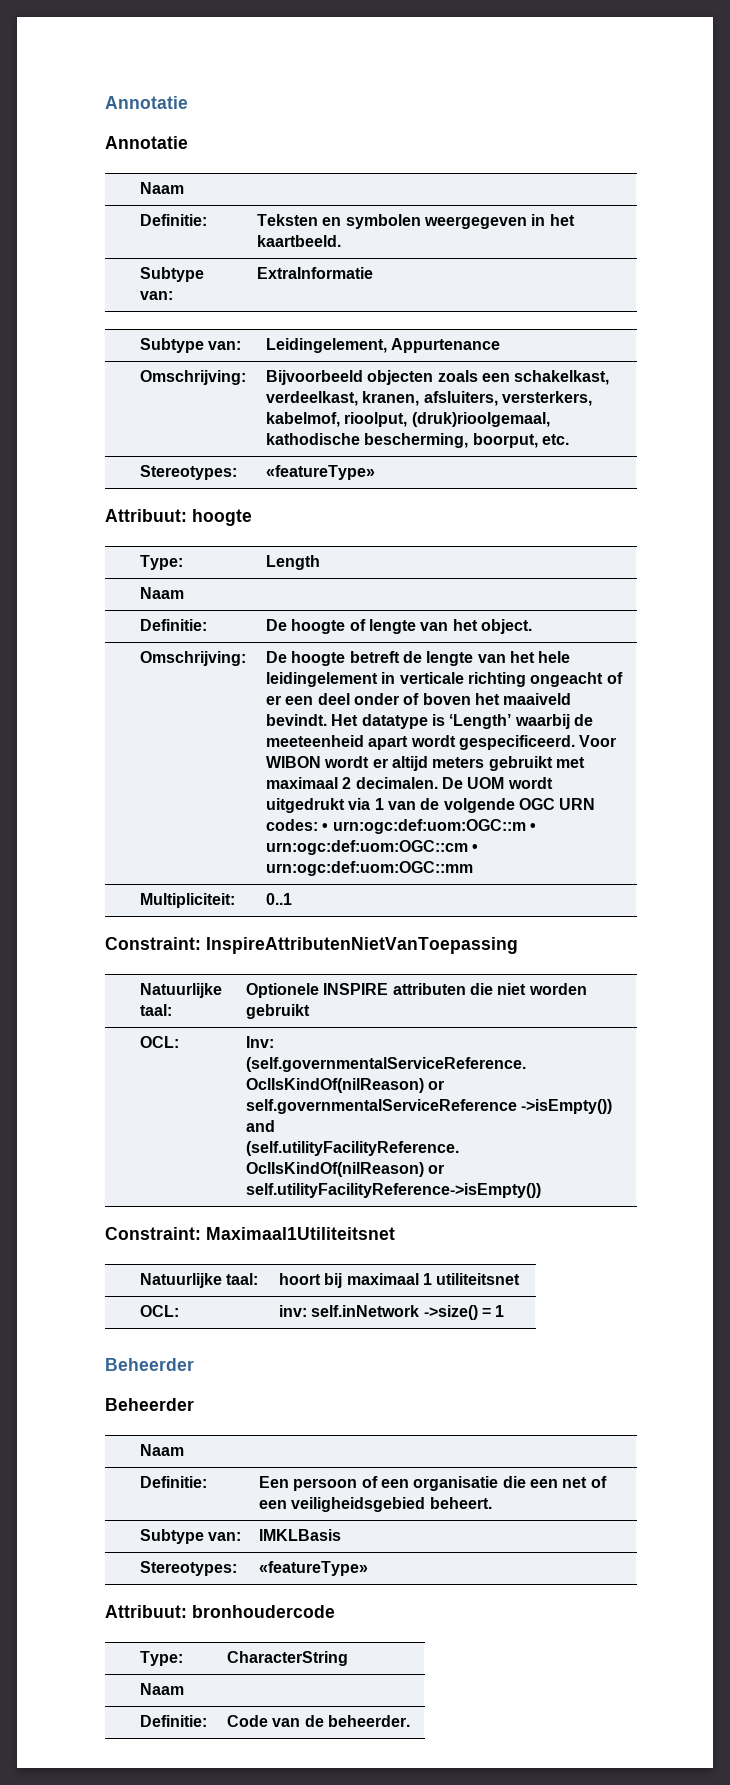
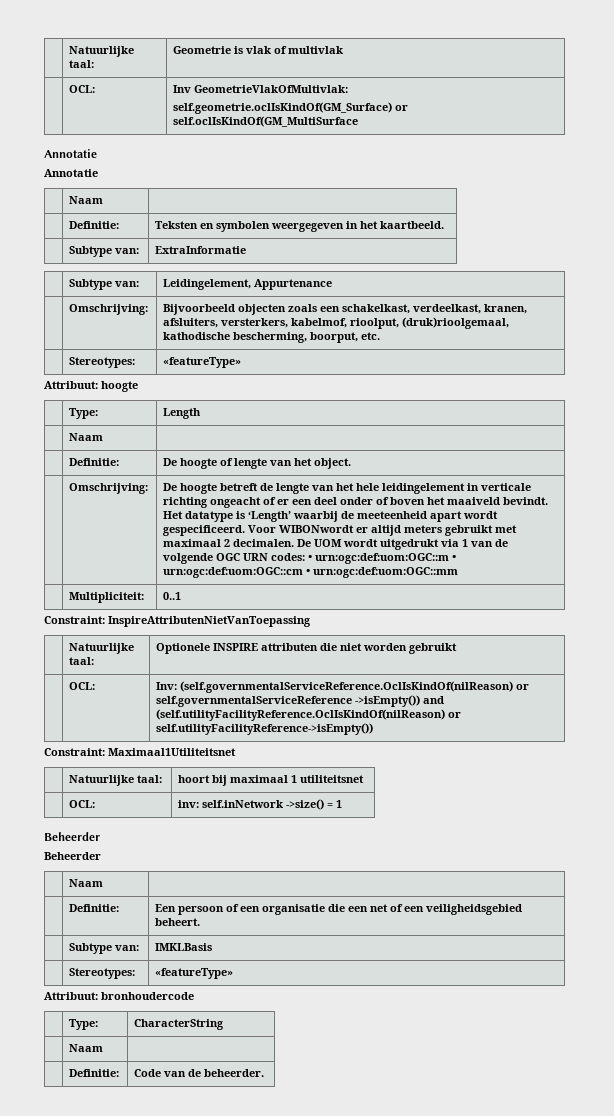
+ | Natuurlijke taal: | Geometrie is vlak of multivlak
+ | OCL: | Inv GeometrieVlakOfMultivlak:
+ self.geometrie.oclIsKindOf(GM_Surface) or self.oclIsKindOf(GM_MultiSurface
- Voor WIBON wordt er altijd meters gebruikt met maximaal 2 decimalen.
+ Voor WIBONwordt er altijd meters gebruikt met maximaal 2 decimalen.

